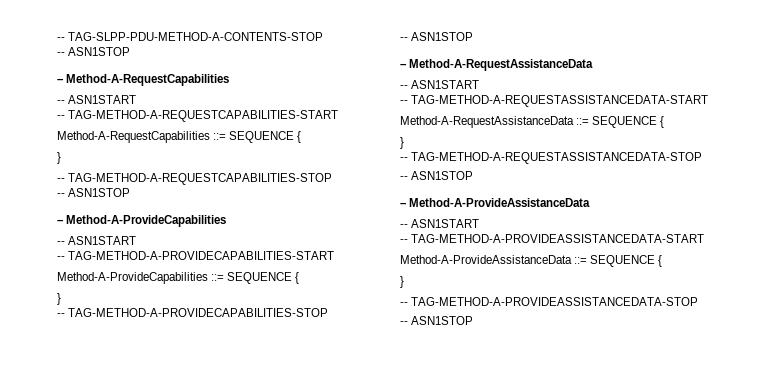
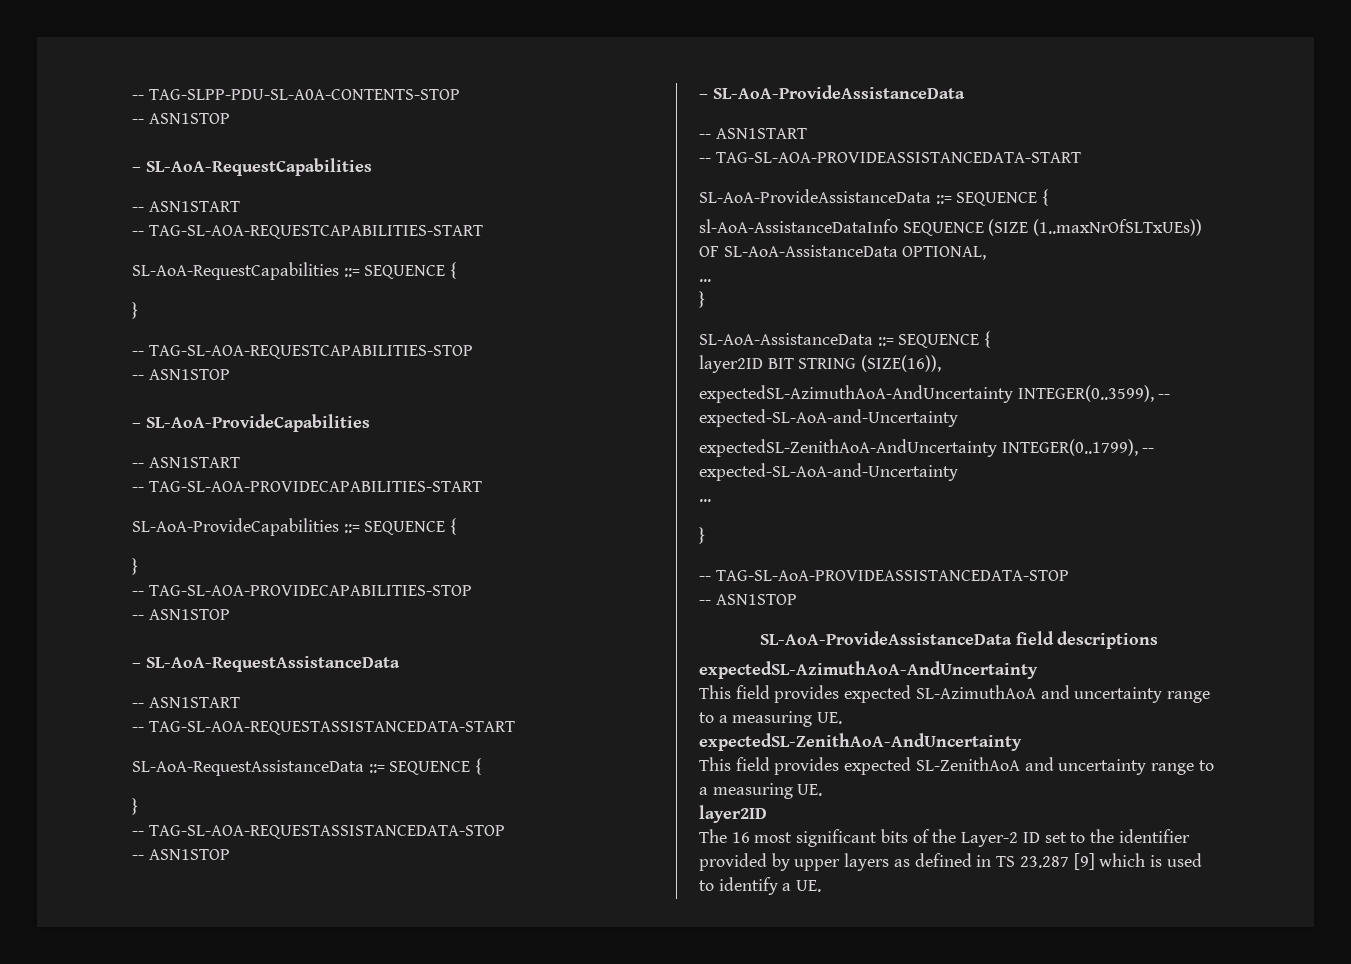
- -- TAG-SLPP-PDU-METHOD-A-CONTENTS-STOP
+ -- TAG-SLPP-PDU-SL-A0A-CONTENTS-STOP
  -- ASN1STOP
- – Method-A-RequestCapabilities
+ – SL-AoA-RequestCapabilities
  -- ASN1START
- -- TAG-METHOD-A-REQUESTCAPABILITIES-START
- Method-A-RequestCapabilities ::= SEQUENCE {
+ -- TAG-SL-AOA-REQUESTCAPABILITIES-START
+ SL-AoA-RequestCapabilities ::= SEQUENCE {
  }
- -- TAG-METHOD-A-REQUESTCAPABILITIES-STOP
+ -- TAG-SL-AOA-REQUESTCAPABILITIES-STOP
  -- ASN1STOP
- – Method-A-ProvideCapabilities
+ – SL-AoA-ProvideCapabilities
  -- ASN1START
- -- TAG-METHOD-A-PROVIDECAPABILITIES-START
- Method-A-ProvideCapabilities ::= SEQUENCE {
+ -- TAG-SL-AOA-PROVIDECAPABILITIES-START
+ SL-AoA-ProvideCapabilities ::= SEQUENCE {
  }
- -- TAG-METHOD-A-PROVIDECAPABILITIES-STOP
+ -- TAG-SL-AOA-PROVIDECAPABILITIES-STOP
  -- ASN1STOP
- – Method-A-RequestAssistanceData
+ – SL-AoA-RequestAssistanceData
  -- ASN1START
- -- TAG-METHOD-A-REQUESTASSISTANCEDATA-START
- Method-A-RequestAssistanceData ::= SEQUENCE {
+ -- TAG-SL-AOA-REQUESTASSISTANCEDATA-START
+ SL-AoA-RequestAssistanceData ::= SEQUENCE {
  }
- -- TAG-METHOD-A-REQUESTASSISTANCEDATA-STOP
+ -- TAG-SL-AOA-REQUESTASSISTANCEDATA-STOP
  -- ASN1STOP
- – Method-A-ProvideAssistanceData
+ – SL-AoA-ProvideAssistanceData
  -- ASN1START
- -- TAG-METHOD-A-PROVIDEASSISTANCEDATA-START
- Method-A-ProvideAssistanceData ::= SEQUENCE {
+ -- TAG-SL-AOA-PROVIDEASSISTANCEDATA-START
+ SL-AoA-ProvideAssistanceData ::= SEQUENCE {
+ sl-AoA-AssistanceDataInfo SEQUENCE (SIZE (1..maxNrOfSLTxUEs)) OF SL-AoA-AssistanceData OPTIONAL,
+ ...
  }
- -- TAG-METHOD-A-PROVIDEASSISTANCEDATA-STOP
+ SL-AoA-AssistanceData ::= SEQUENCE {
+ layer2ID BIT STRING (SIZE(16)),
+ expectedSL-AzimuthAoA-AndUncertainty INTEGER(0..3599), -- expected-SL-AoA-and-Uncertainty
+ expectedSL-ZenithAoA-AndUncertainty INTEGER(0..1799), -- expected-SL-AoA-and-Uncertainty
+ ...
+ }
+ -- TAG-SL-AoA-PROVIDEASSISTANCEDATA-STOP
  -- ASN1STOP
+ SL-AoA-ProvideAssistanceData field descriptions
+ expectedSL-AzimuthAoA-AndUncertainty
+ This field provides expected SL-AzimuthAoA and uncertainty range to a measuring UE.
+ expectedSL-ZenithAoA-AndUncertainty
+ This field provides expected SL-ZenithAoA and uncertainty range to a measuring UE.
+ layer2ID
+ The 16 most significant bits of the Layer-2 ID set to the identifier provided by upper layers as defined in TS 23.287 [9] which is used to identify a UE.

